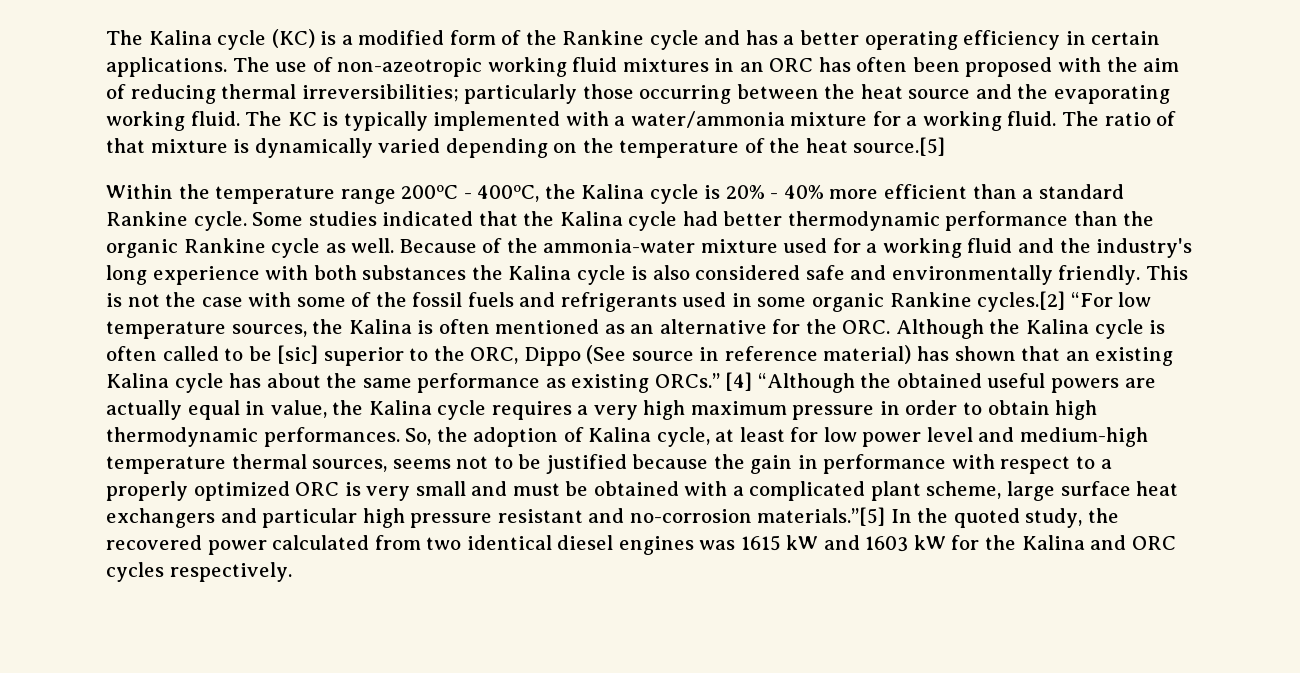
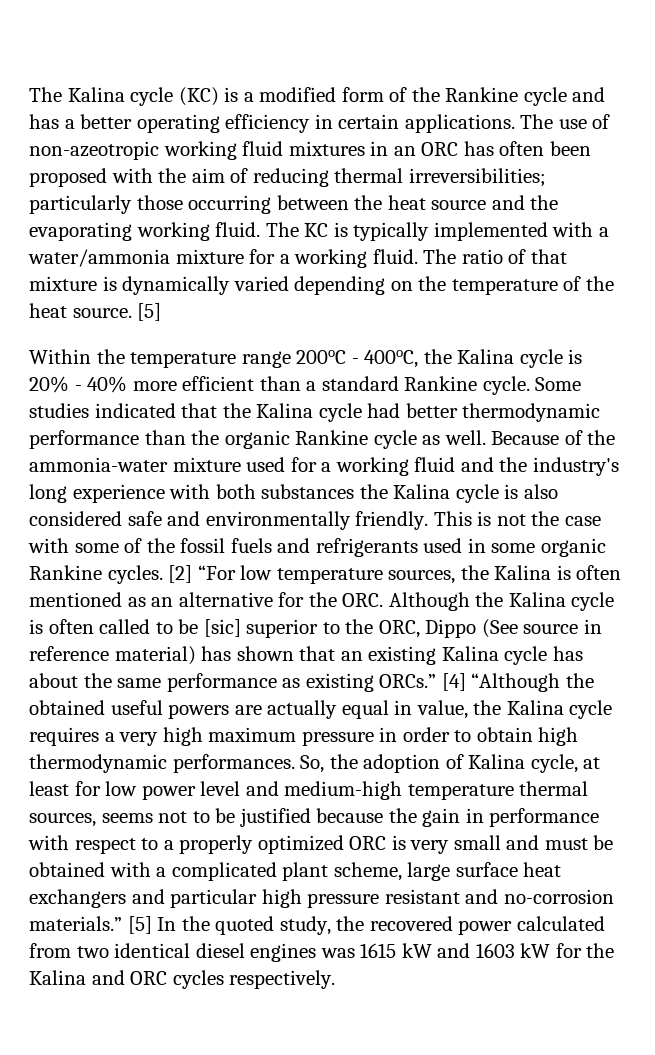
- The ratio of that mixture is dynamically varied depending on the temperature of the heat source.[5]
+ The ratio of that mixture is dynamically varied depending on the temperature of the heat source. [5]
- This is not the case with some of the fossil fuels and refrigerants used in some organic Rankine cycles.[2] “For low temperature sources, the Kalina is often mentioned as an alternative for the ORC. Although the Kalina cycle is often called to be [sic] superior to the ORC, Dippo (See source in reference material) has shown that an existing Kalina cycle has about the same performance as existing ORCs.”
+ This is not the case with some of the fossil fuels and refrigerants used in some organic Rankine cycles. [2] “For low temperature sources, the Kalina is often mentioned as an alternative for the ORC. Although the Kalina cycle is often called to be [sic] superior to the ORC, Dippo (See source in reference material) has shown that an existing Kalina cycle has about the same performance as existing ORCs.”
- So, the adoption of Kalina cycle, at least for low power level and medium-high temperature thermal sources, seems not to be justified because the gain in performance with respect to a properly optimized ORC is very small and must be obtained with a complicated plant scheme, large surface heat exchangers and particular high pressure resistant and no-corrosion materials.”[5] In the quoted study, the recovered power calculated from two identical diesel engines was 1615 kW and 1603 kW for the Kalina and ORC cycles respectively.
+ So, the adoption of Kalina cycle, at least for low power level and medium-high temperature thermal sources, seems not to be justified because the gain in performance with respect to a properly optimized ORC is very small and must be obtained with a complicated plant scheme, large surface heat exchangers and particular high pressure resistant and no-corrosion materials.” [5] In the quoted study, the recovered power calculated from two identical diesel engines was 1615 kW and 1603 kW for the Kalina and ORC cycles respectively.

